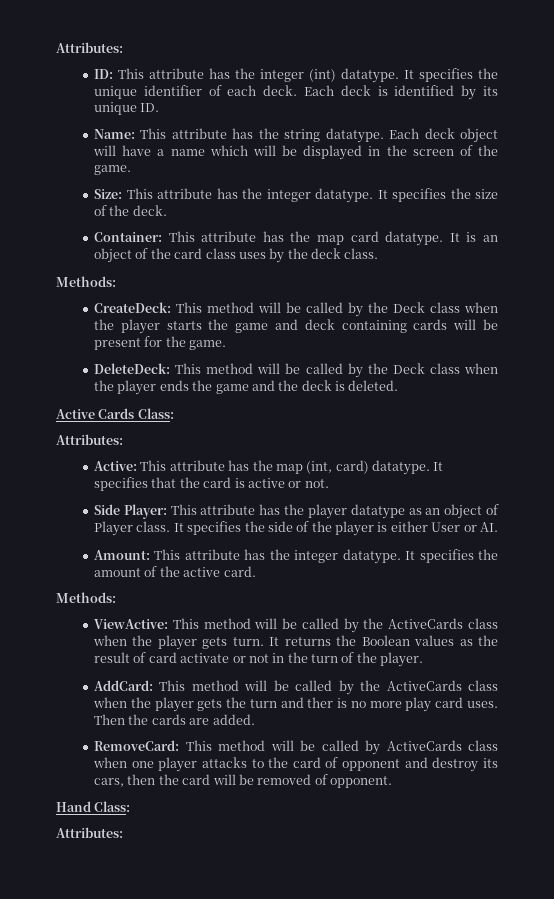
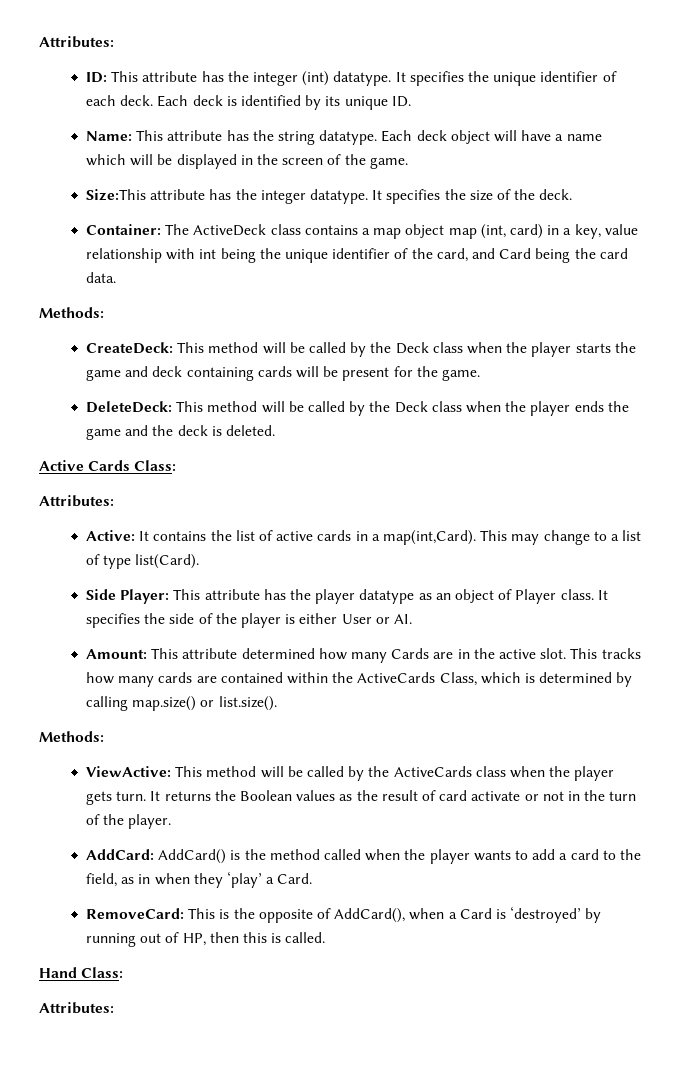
- Size: This attribute has the integer datatype.
+ Size:This attribute has the integer datatype.
- Container: This attribute has the map card datatype. It is an object of the card class uses by the deck class.
+ Container: The ActiveDeck class contains a map object map (int, card) in a key, value relationship with int being the unique identifier of the card, and Card being the card data.
- Active: This attribute has the map (int, card) datatype. It specifies that the card is active or not.
+ Active: It contains the list of active cards in a map(int,Card). This may change to a list of type list(Card).
- Amount: This attribute has the integer datatype. It specifies the amount of the active card.
+ Amount: This attribute determined how many Cards are in the active slot. This tracks how many cards are contained within the ActiveCards Class, which is determined by calling map.size() or list.size().
- AddCard: This method will be called by the ActiveCards class when the player gets the turn and ther is no more play card uses. Then the cards are added.
- RemoveCard: This method will be called by ActiveCards class when one player attacks to the card of opponent and destroy its cars, then the card will be removed of opponent.
+ AddCard: AddCard() is the method called when the player wants to add a card to the field, as in when they ‘play’ a Card.
+ RemoveCard: This is the opposite of AddCard(), when a Card is ‘destroyed’ by running out of HP, then this is called.

